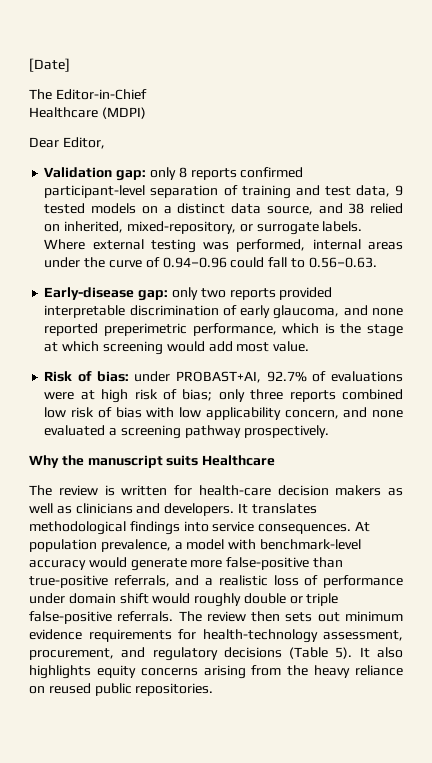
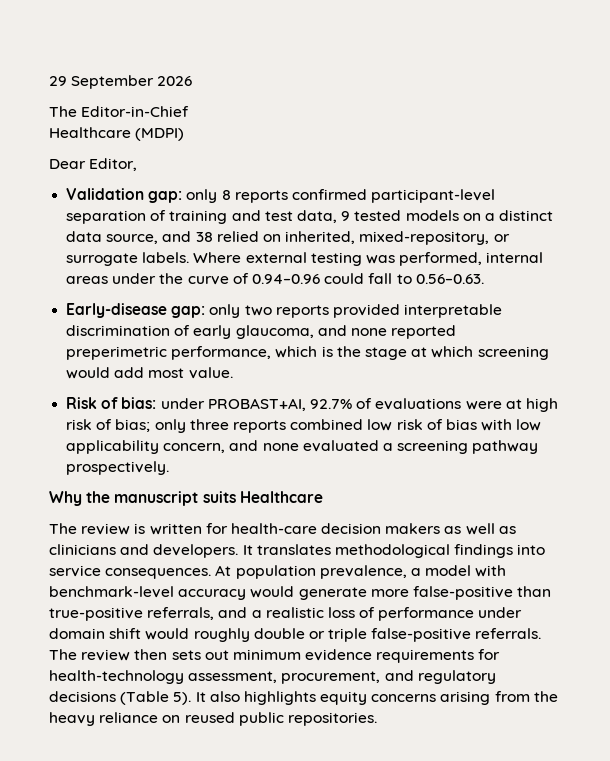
- [Date]
+ 29 September 2026

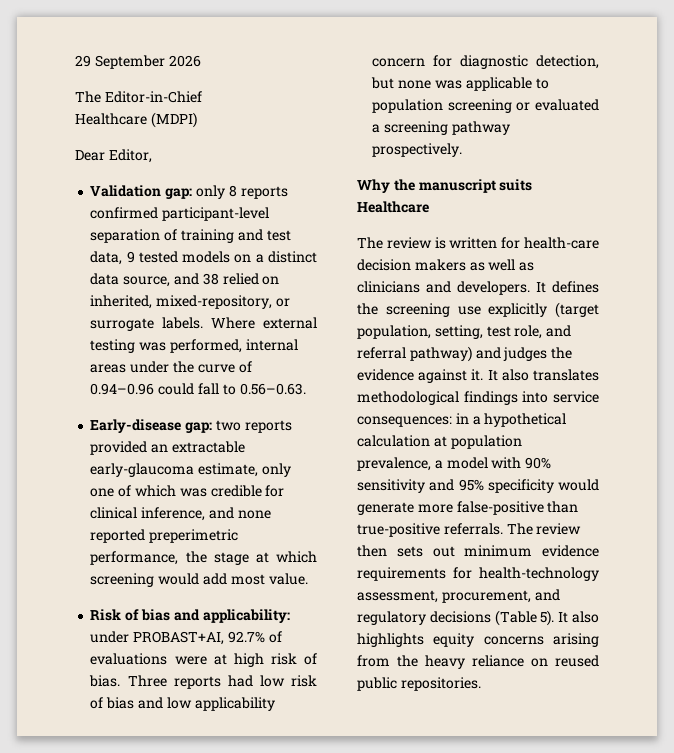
- Early-disease gap: only two reports provided interpretable discrimination of early glaucoma, and none reported preperimetric performance, which is the stage at which screening would add most value.
+ Early-disease gap: two reports provided an extractable early-glaucoma estimate, only one of which was credible for clinical inference, and none reported preperimetric performance, the stage at which screening would add most value.
- Risk of bias: under PROBAST+AI, 92.7% of evaluations were at high risk of bias; only three reports combined low risk of bias with low applicability concern, and none evaluated a screening pathway prospectively.
+ Risk of bias and applicability: under PROBAST+AI, 92.7% of evaluations were at high risk of bias. Three reports had low risk of bias and low applicability concern for diagnostic detection, but none was applicable to population screening or evaluated a screening pathway prospectively.
- It translates methodological findings into service consequences. At population prevalence, a model with benchmark-level accuracy would generate more false-positive than true-positive referrals, and a realistic loss of performance under domain shift would roughly double or triple false-positive referrals.
+ It defines the screening use explicitly (target population, setting, test role, and referral pathway) and judges the evidence against it. It also translates methodological findings into service consequences: in a hypothetical calculation at population prevalence, a model with 90% sensitivity and 95% specificity would generate more false-positive than true-positive referrals.

